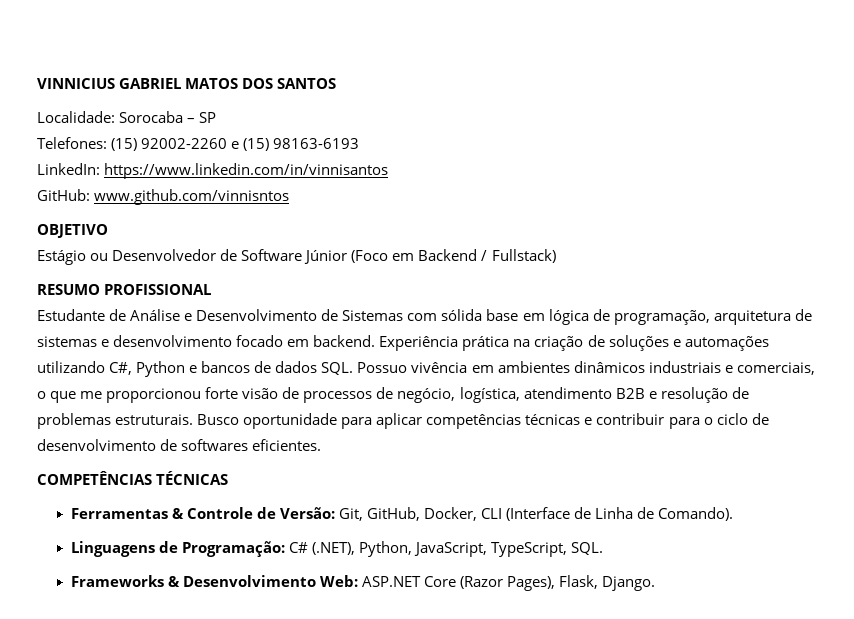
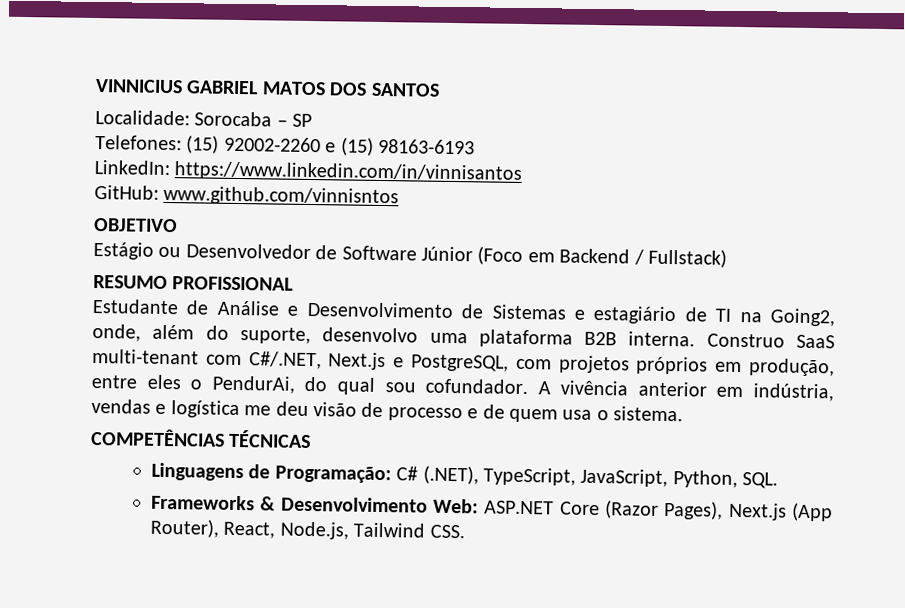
- Estudante de Análise e Desenvolvimento de Sistemas com sólida base em lógica de programação, arquitetura de sistemas e desenvolvimento focado em backend. Experiência prática na criação de soluções e automações utilizando C#, Python e bancos de dados SQL. Possuo vivência em ambientes dinâmicos industriais e comerciais, o que me proporcionou forte visão de processos de negócio, logística, atendimento B2B e resolução de problemas estruturais. Busco oportunidade para aplicar competências técnicas e contribuir para o ciclo de desenvolvimento de softwares eficientes.
+ Estudante de Análise e Desenvolvimento de Sistemas e estagiário de TI na Going2, onde, além do suporte, desenvolvo uma plataforma B2B interna. Construo SaaS multi-tenant com C#/.NET, Next.js e PostgreSQL, com projetos próprios em produção, entre eles o PendurAi, do qual sou cofundador. A vivência anterior em indústria, vendas e logística me deu visão de processo e de quem usa o sistema.
  COMPETÊNCIAS TÉCNICAS
- Ferramentas & Controle de Versão: Git, GitHub, Docker, CLI (Interface de Linha de Comando).
- Linguagens de Programação: C# (.NET), Python, JavaScript, TypeScript, SQL.
+ Linguagens de Programação: C# (.NET), TypeScript, JavaScript, Python, SQL.
- Frameworks & Desenvolvimento Web: ASP.NET Core (Razor Pages), Flask, Django.
+ Frameworks & Desenvolvimento Web: ASP.NET Core (Razor Pages), Next.js (App Router), React, Node.js, Tailwind CSS.

